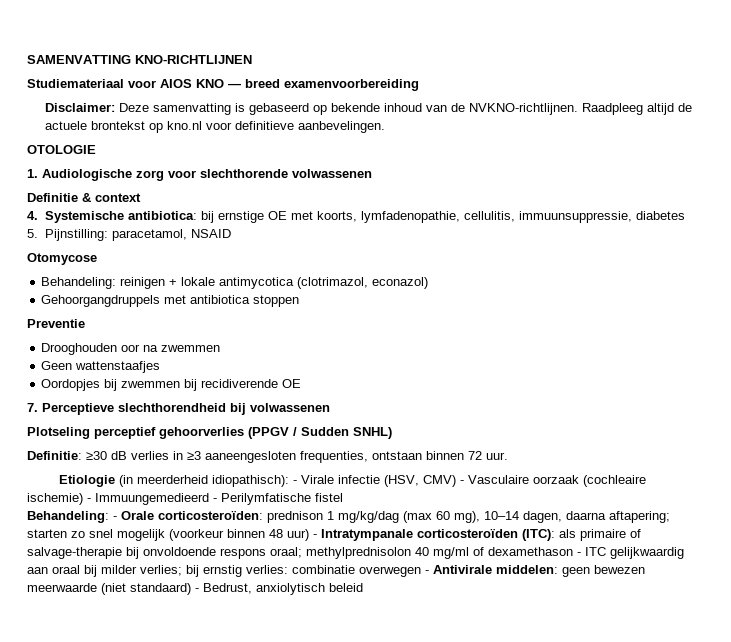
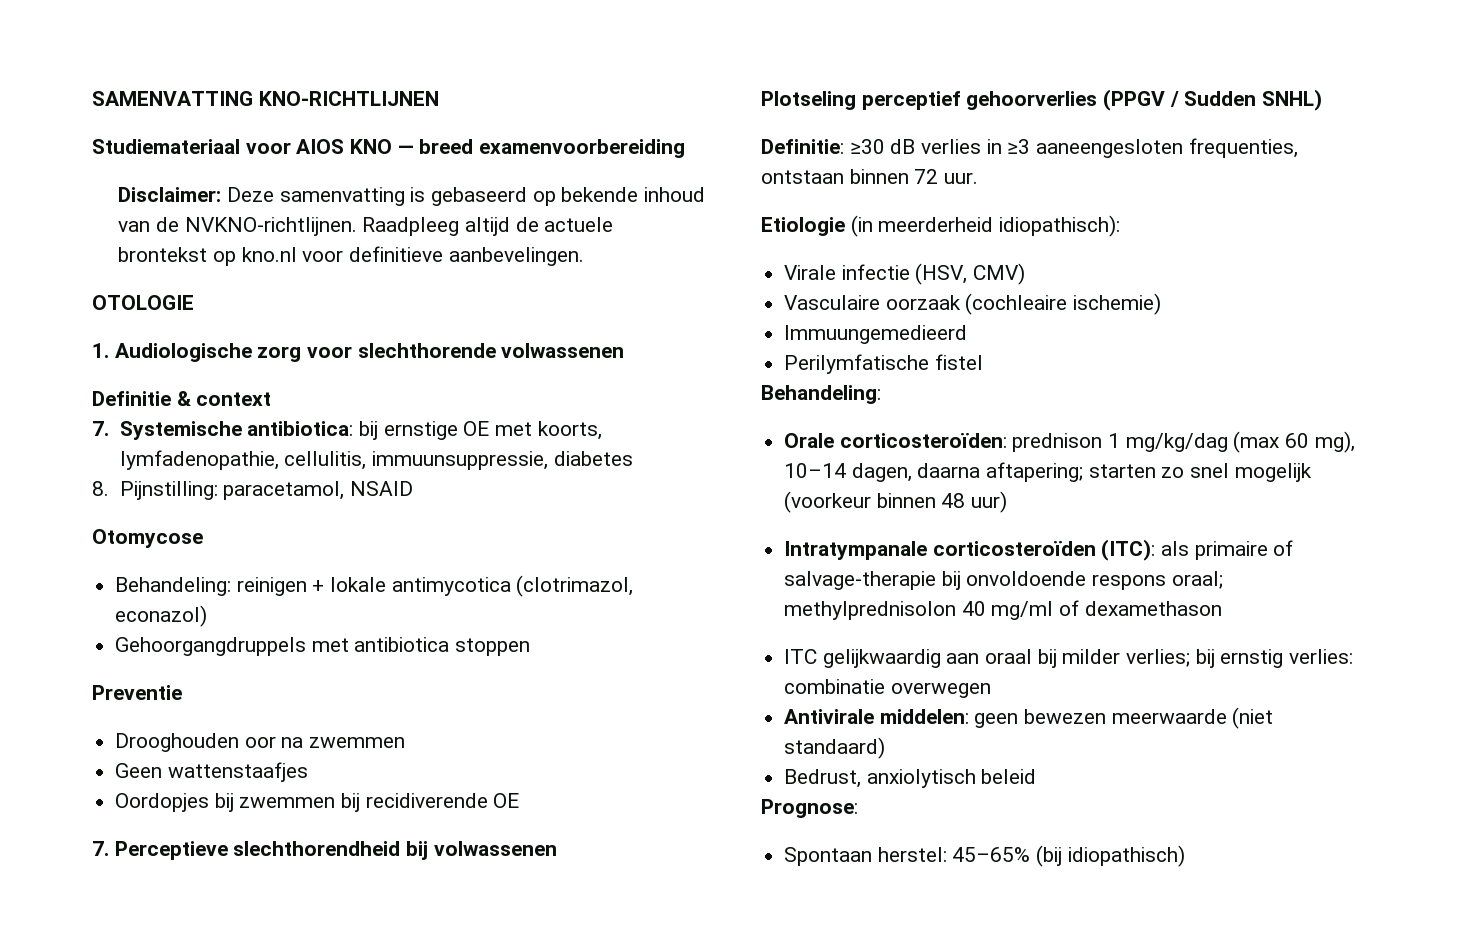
- 4. Systemische antibiotica: bij ernstige OE met koorts, lymfadenopathie, cellulitis, immuunsuppressie, diabetes
+ 7. Systemische antibiotica: bij ernstige OE met koorts, lymfadenopathie, cellulitis, immuunsuppressie, diabetes
- 5. Pijnstilling: paracetamol, NSAID
+ 8. Pijnstilling: paracetamol, NSAID
- Etiologie (in meerderheid idiopathisch): - Virale infectie (HSV, CMV) - Vasculaire oorzaak (cochleaire ischemie) - Immuungemedieerd - Perilymfatische fistel
- Behandeling: - Orale corticosteroïden:
+ Etiologie (in meerderheid idiopathisch):
+ Virale infectie (HSV, CMV)
+ Vasculaire oorzaak (cochleaire ischemie)
+ Immuungemedieerd
+ Perilymfatische fistel
+ Behandeling:
+ Orale corticosteroïden:
- starten zo snel mogelijk (voorkeur binnen 48 uur) - Intratympanale corticosteroïden (ITC):
+ starten zo snel mogelijk (voorkeur binnen 48 uur)
+ Intratympanale corticosteroïden (ITC):
- methylprednisolon 40 mg/ml of dexamethason - ITC gelijkwaardig aan oraal bij milder verlies;
+ methylprednisolon 40 mg/ml of dexamethason
+ ITC gelijkwaardig aan oraal bij milder verlies;
- combinatie overwegen - Antivirale middelen:
+ combinatie overwegen
+ Antivirale middelen:
- geen bewezen meerwaarde (niet standaard) - Bedrust, anxiolytisch beleid
+ geen bewezen meerwaarde (niet standaard)
+ Bedrust, anxiolytisch beleid
+ Prognose:
+ Spontaan herstel: 45–65% (bij idiopathisch)

